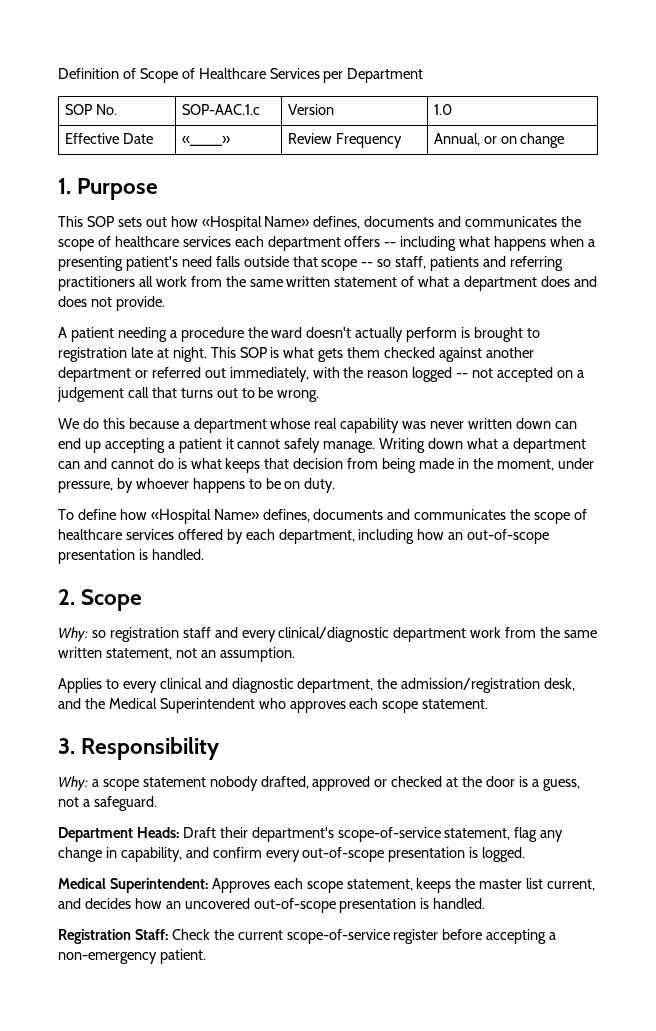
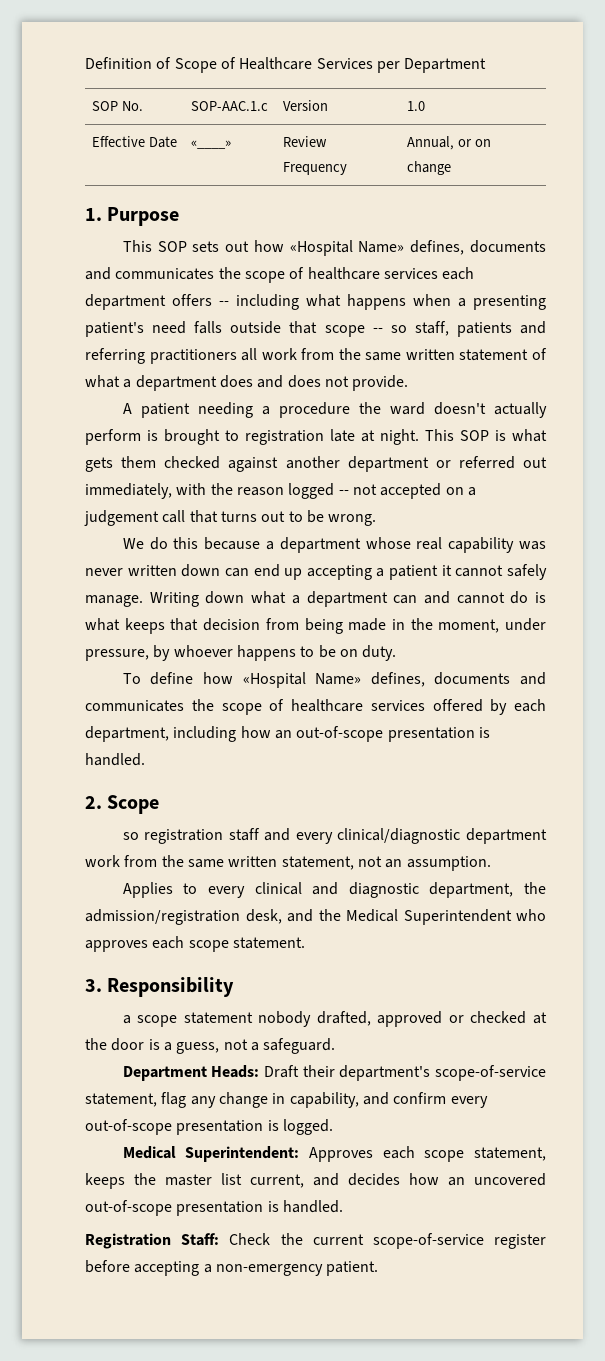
- Why: so registration staff and every clinical/diagnostic department work from the same written statement, not an assumption.
+ so registration staff and every clinical/diagnostic department work from the same written statement, not an assumption.
- Why: a scope statement nobody drafted, approved or checked at the door is a guess, not a safeguard.
+ a scope statement nobody drafted, approved or checked at the door is a guess, not a safeguard.

